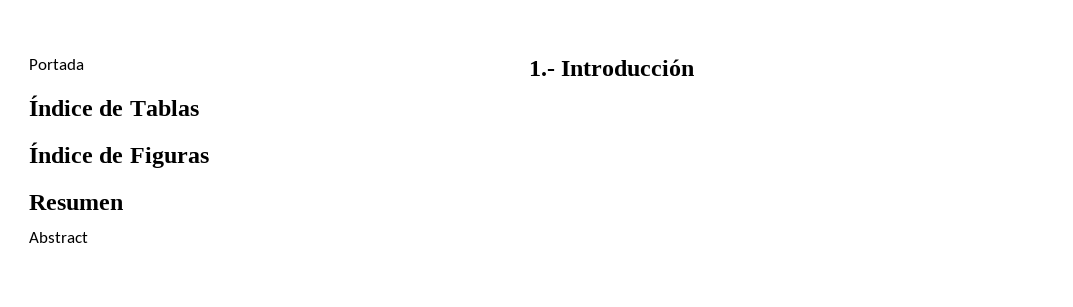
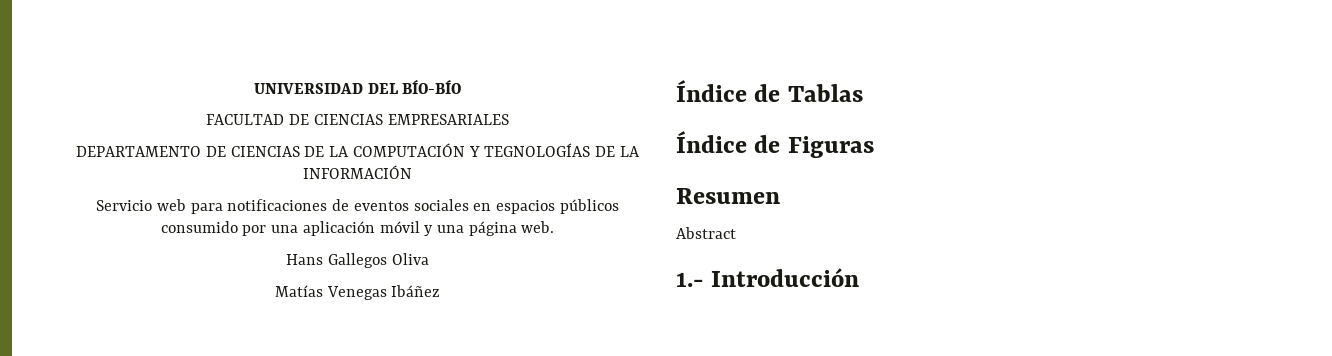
- Portada
+ UNIVERSIDAD DEL BÍO-BÍO
+ FACULTAD DE CIENCIAS EMPRESARIALES
+ DEPARTAMENTO DE CIENCIAS DE LA COMPUTACIÓN Y TEGNOLOGÍAS DE LA INFORMACIÓN
+ Servicio web para notificaciones de eventos sociales en espacios públicos consumido por una aplicación móvil y una página web.
+ Hans Gallegos Oliva
+ Matías Venegas Ibáñez

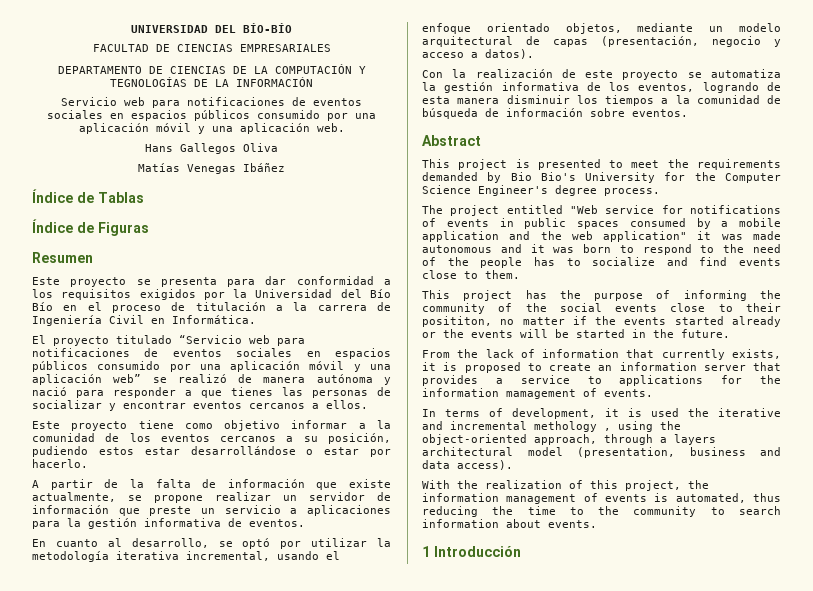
- Servicio web para notificaciones de eventos sociales en espacios públicos consumido por una aplicación móvil y una página web.
+ Servicio web para notificaciones de eventos sociales en espacios públicos consumido por una aplicación móvil y una aplicación web.
+ Este proyecto se presenta para dar conformidad a los requisitos exigidos por la Universidad del Bío Bío en el proceso de titulación a la carrera de Ingeniería Civil en Informática.
+ El proyecto titulado “Servicio web para notificaciones de eventos sociales en espacios públicos consumido por una aplicación móvil y una aplicación web” se realizó de manera autónoma y nació para responder a que tienes las personas de socializar y encontrar eventos cercanos a ellos.
+ Este proyecto tiene como objetivo informar a la comunidad de los eventos cercanos a su posición, pudiendo estos estar desarrollándose o estar por hacerlo.
+ A partir de la falta de información que existe actualmente, se propone realizar un servidor de información que preste un servicio a aplicaciones para la gestión informativa de eventos.
+ En cuanto al desarrollo, se optó por utilizar la metodología iterativa incremental, usando el enfoque orientado objetos, mediante un modelo arquitectural de capas (presentación, negocio y acceso a datos).
+ Con la realización de este proyecto se automatiza la gestión informativa de los eventos, logrando de esta manera disminuir los tiempos a la comunidad de búsqueda de información sobre eventos.
  Abstract
- 1.- Introducción
+ This project is presented to meet the requirements demanded by Bio Bio's University for the Computer Science Engineer's degree process.
+ The project entitled "Web service for notifications of events in public spaces consumed by a mobile application and the web application" it was made autonomous and it was born to respond to the need of the people has to socialize and find events close to them.
+ This project has the purpose of informing the community of the social events close to their posititon, no matter if the events started already or the events will be started in the future.
+ From the lack of information that currently exists, it is proposed to create an information server that provides a service to applications for the information mamagement of events.
+ In terms of development, it is used the iterative and incremental methology , using the object-oriented approach, through a layers architectural model (presentation, business and data access).
+ With the realization of this project, the information management of events is automated, thus reducing the time to the community to search information about events.
+ 1 Introducción

